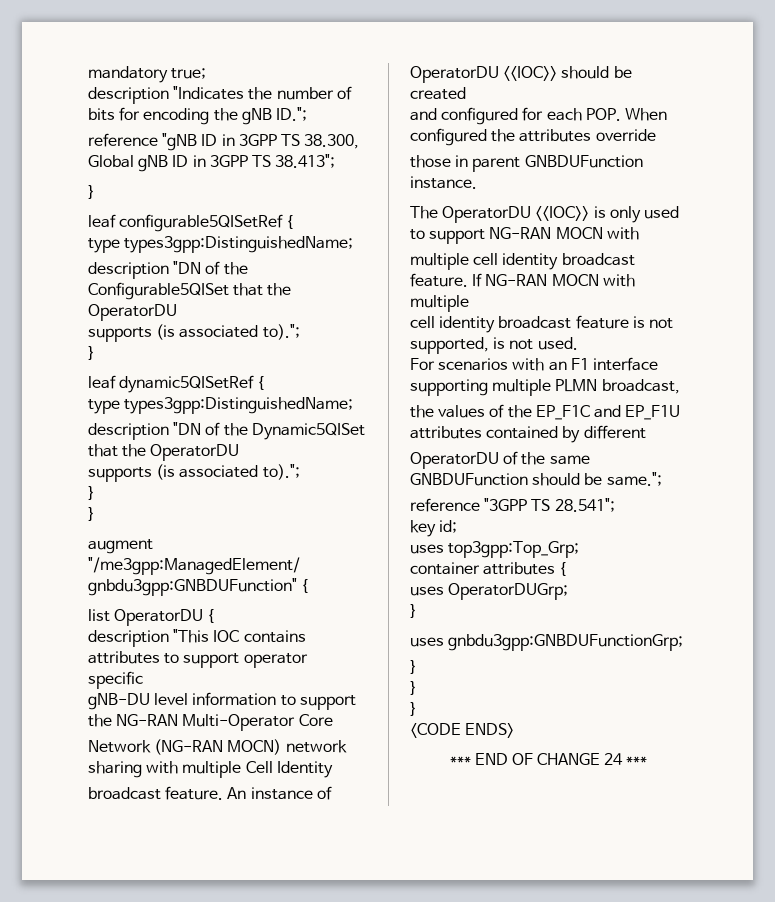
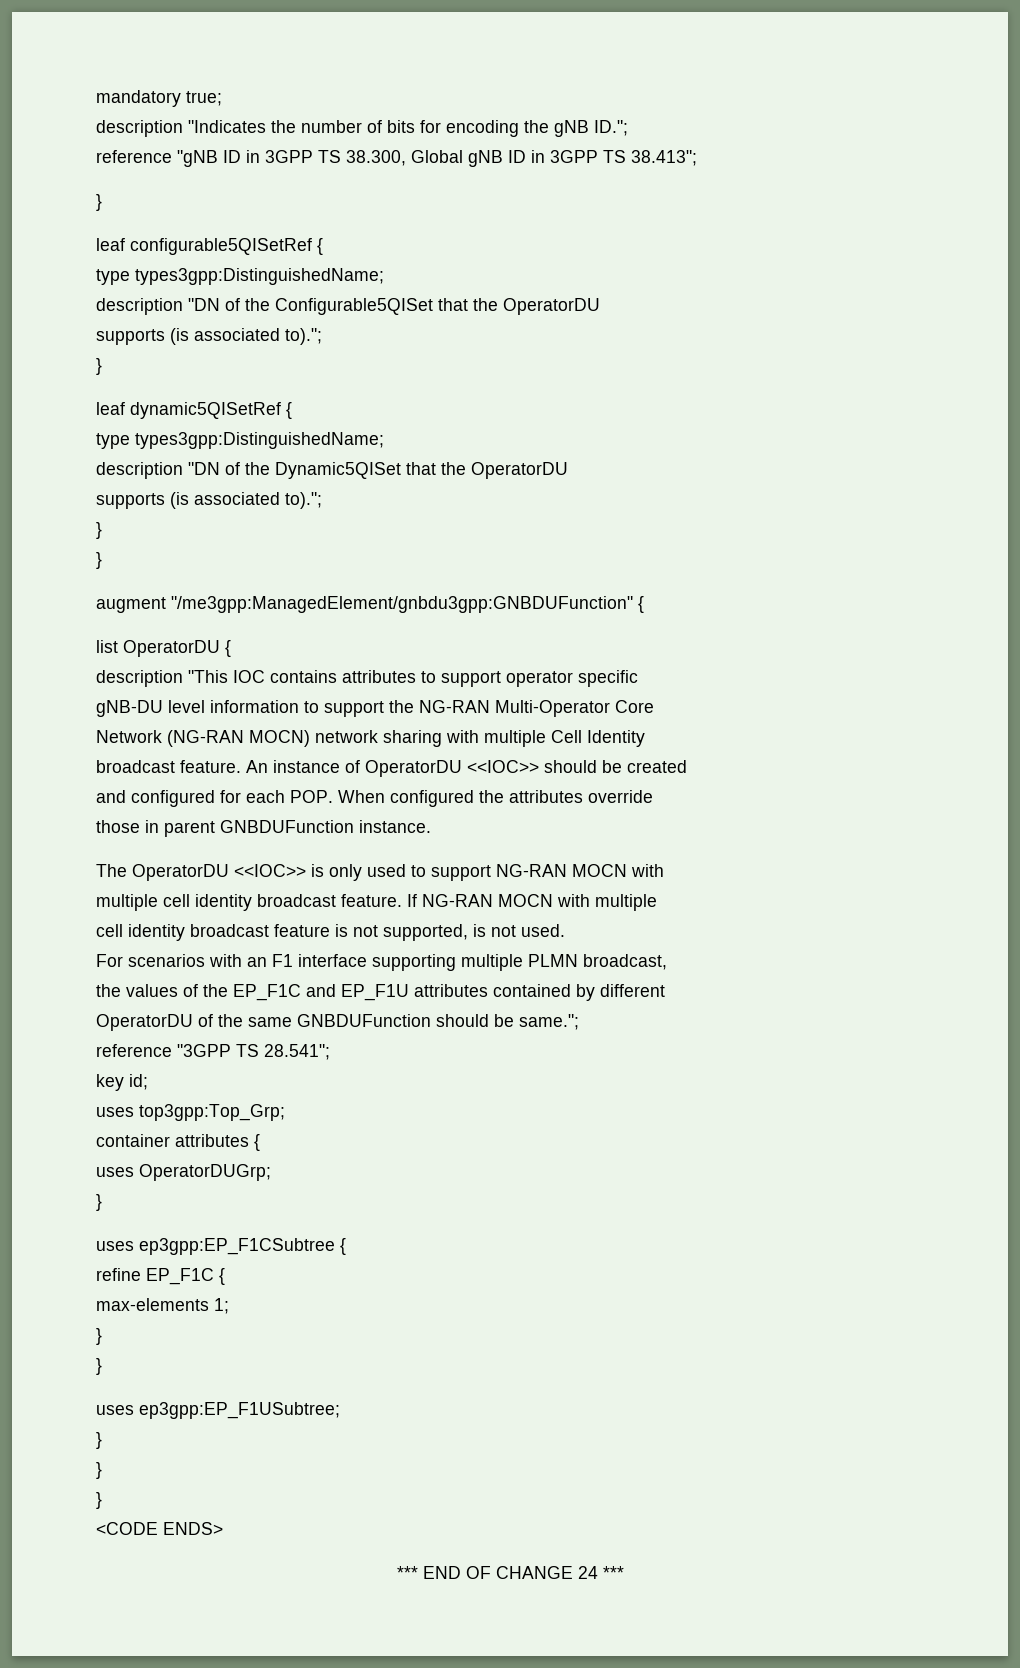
- uses gnbdu3gpp:GNBDUFunctionGrp;
+ uses ep3gpp:EP_F1CSubtree {
+ refine EP_F1C {
+ max-elements 1;
+ }
+ }
+ uses ep3gpp:EP_F1USubtree;

